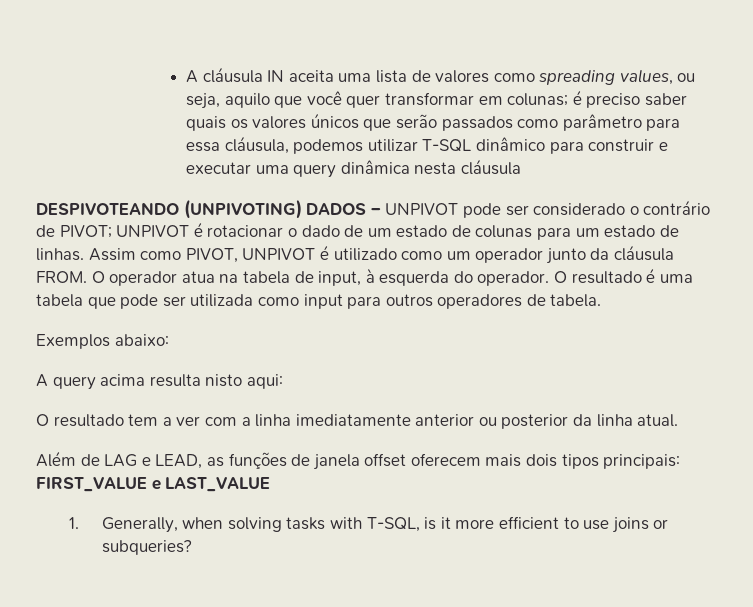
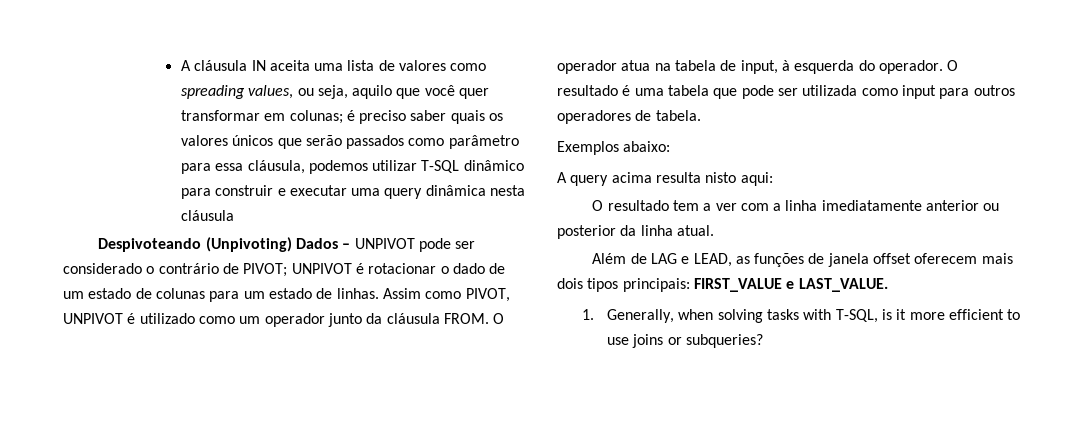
- DESPIVOTEANDO (UNPIVOTING) DADOS – UNPIVOT pode ser considerado o contrário de PIVOT; UNPIVOT é rotacionar o dado de um estado de colunas para um estado de linhas.
+ Despivoteando (Unpivoting) Dados – UNPIVOT pode ser considerado o contrário de PIVOT; UNPIVOT é rotacionar o dado de um estado de colunas para um estado de linhas.
- Além de LAG e LEAD, as funções de janela offset oferecem mais dois tipos principais: FIRST_VALUE e LAST_VALUE
+ Além de LAG e LEAD, as funções de janela offset oferecem mais dois tipos principais: FIRST_VALUE e LAST_VALUE.

